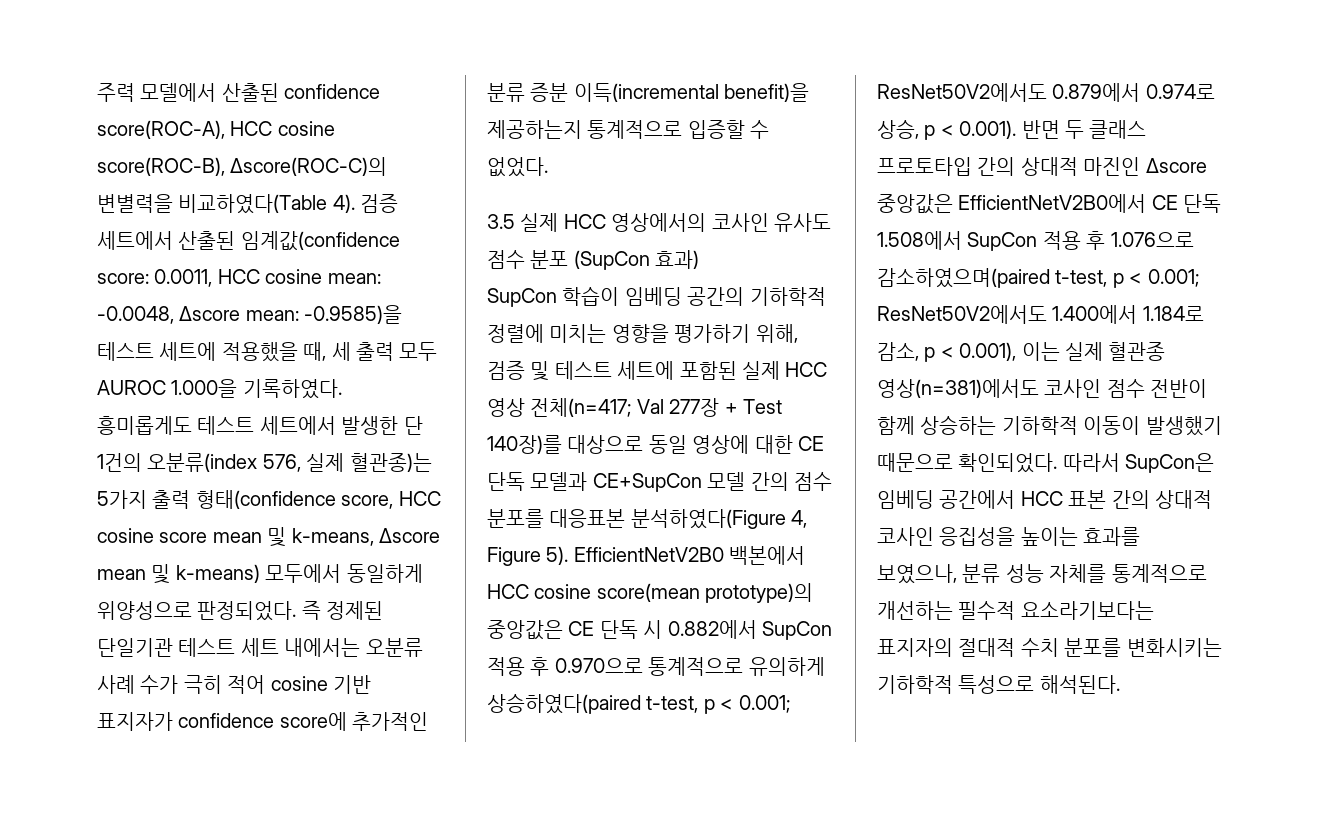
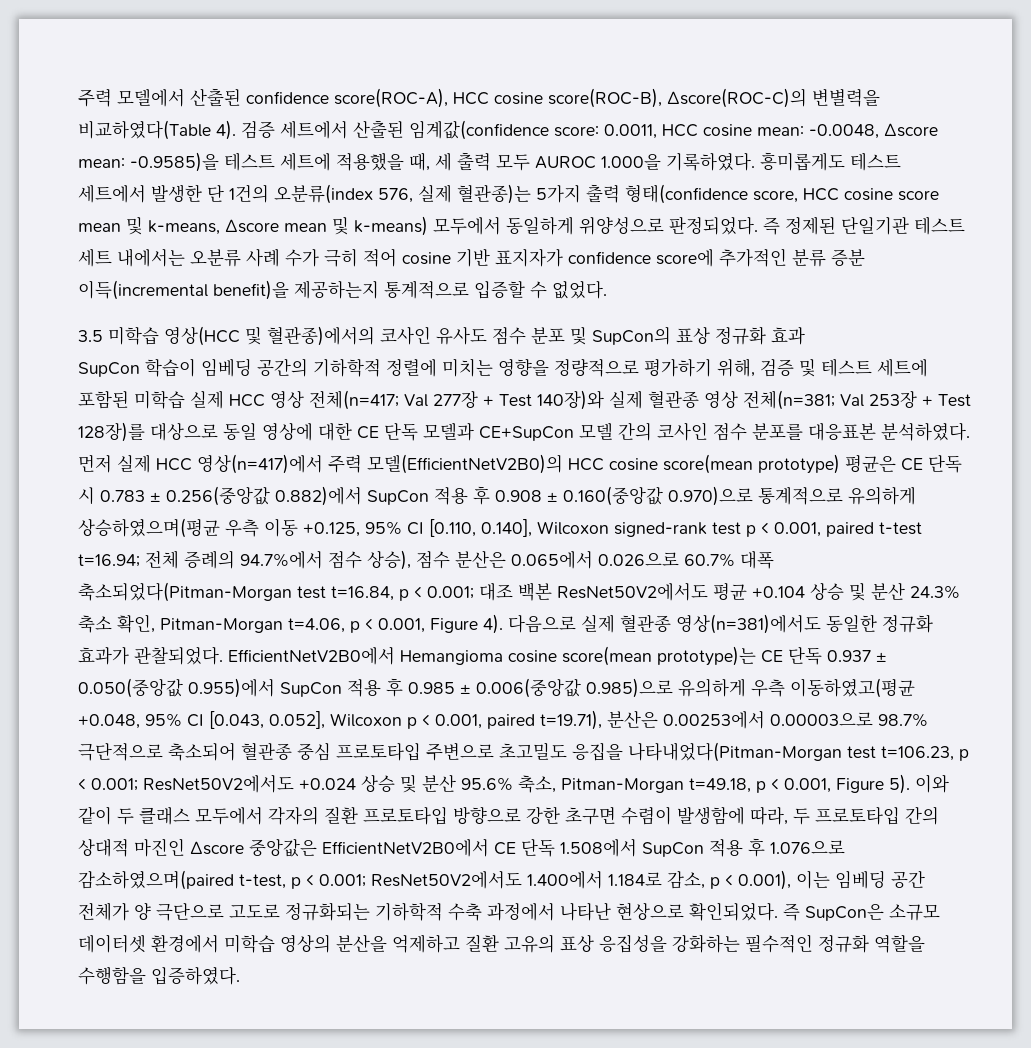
- 3.5 실제 HCC 영상에서의 코사인 유사도 점수 분포 (SupCon 효과)
+ 3.5 미학습 영상(HCC 및 혈관종)에서의 코사인 유사도 점수 분포 및 SupCon의 표상 정규화 효과
- SupCon 학습이 임베딩 공간의 기하학적 정렬에 미치는 영향을 평가하기 위해, 검증 및 테스트 세트에 포함된 실제 HCC 영상 전체(n=417;
+ SupCon 학습이 임베딩 공간의 기하학적 정렬에 미치는 영향을 정량적으로 평가하기 위해, 검증 및 테스트 세트에 포함된 미학습 실제 HCC 영상 전체(n=417;
- Val 277장 + Test 140장)를 대상으로 동일 영상에 대한 CE 단독 모델과 CE+SupCon 모델 간의 점수 분포를 대응표본 분석하였다(Figure 4, Figure 5). EfficientNetV2B0 백본에서 HCC cosine score(mean prototype)의 중앙값은 CE 단독 시 0.882에서 SupCon 적용 후 0.970으로 통계적으로 유의하게 상승하였다(paired t-test, p < 0.001; ResNet50V2에서도 0.879에서 0.974로 상승, p < 0.001). 반면 두 클래스 프로토타입 간의 상대적 마진인 Δscore 중앙값은 EfficientNetV2B0에서 CE 단독 1.508에서 SupCon 적용 후 1.076으로 감소하였으며(paired t-test, p < 0.001;
+ Val 277장 + Test 140장)와 실제 혈관종 영상 전체(n=381; Val 253장 + Test 128장)를 대상으로 동일 영상에 대한 CE 단독 모델과 CE+SupCon 모델 간의 코사인 점수 분포를 대응표본 분석하였다. 먼저 실제 HCC 영상(n=417)에서 주력 모델(EfficientNetV2B0)의 HCC cosine score(mean prototype) 평균은 CE 단독 시 0.783 ± 0.256(중앙값 0.882)에서 SupCon 적용 후 0.908 ± 0.160(중앙값 0.970)으로 통계적으로 유의하게 상승하였으며(평균 우측 이동 +0.125, 95% CI [0.110, 0.140], Wilcoxon signed-rank test p < 0.001, paired t-test t=16.94; 전체 증례의 94.7%에서 점수 상승), 점수 분산은 0.065에서 0.026으로 60.7% 대폭 축소되었다(Pitman-Morgan test t=16.84, p < 0.001; 대조 백본 ResNet50V2에서도 평균 +0.104 상승 및 분산 24.3% 축소 확인, Pitman-Morgan t=4.06, p < 0.001, Figure 4). 다음으로 실제 혈관종 영상(n=381)에서도 동일한 정규화 효과가 관찰되었다. EfficientNetV2B0에서 Hemangioma cosine score(mean prototype)는 CE 단독 0.937 ± 0.050(중앙값 0.955)에서 SupCon 적용 후 0.985 ± 0.006(중앙값 0.985)으로 유의하게 우측 이동하였고(평균 +0.048, 95% CI [0.043, 0.052], Wilcoxon p < 0.001, paired t=19.71), 분산은 0.00253에서 0.00003으로 98.7% 극단적으로 축소되어 혈관종 중심 프로토타입 주변으로 초고밀도 응집을 나타내었다(Pitman-Morgan test t=106.23, p < 0.001; ResNet50V2에서도 +0.024 상승 및 분산 95.6% 축소, Pitman-Morgan t=49.18, p < 0.001, Figure 5). 이와 같이 두 클래스 모두에서 각자의 질환 프로토타입 방향으로 강한 초구면 수렴이 발생함에 따라, 두 프로토타입 간의 상대적 마진인 Δscore 중앙값은 EfficientNetV2B0에서 CE 단독 1.508에서 SupCon 적용 후 1.076으로 감소하였으며(paired t-test, p < 0.001;
- ResNet50V2에서도 1.400에서 1.184로 감소, p < 0.001), 이는 실제 혈관종 영상(n=381)에서도 코사인 점수 전반이 함께 상승하는 기하학적 이동이 발생했기 때문으로 확인되었다. 따라서 SupCon은 임베딩 공간에서 HCC 표본 간의 상대적 코사인 응집성을 높이는 효과를 보였으나, 분류 성능 자체를 통계적으로 개선하는 필수적 요소라기보다는 표지자의 절대적 수치 분포를 변화시키는 기하학적 특성으로 해석된다.
+ ResNet50V2에서도 1.400에서 1.184로 감소, p < 0.001), 이는 임베딩 공간 전체가 양 극단으로 고도로 정규화되는 기하학적 수축 과정에서 나타난 현상으로 확인되었다. 즉 SupCon은 소규모 데이터셋 환경에서 미학습 영상의 분산을 억제하고 질환 고유의 표상 응집성을 강화하는 필수적인 정규화 역할을 수행함을 입증하였다.

